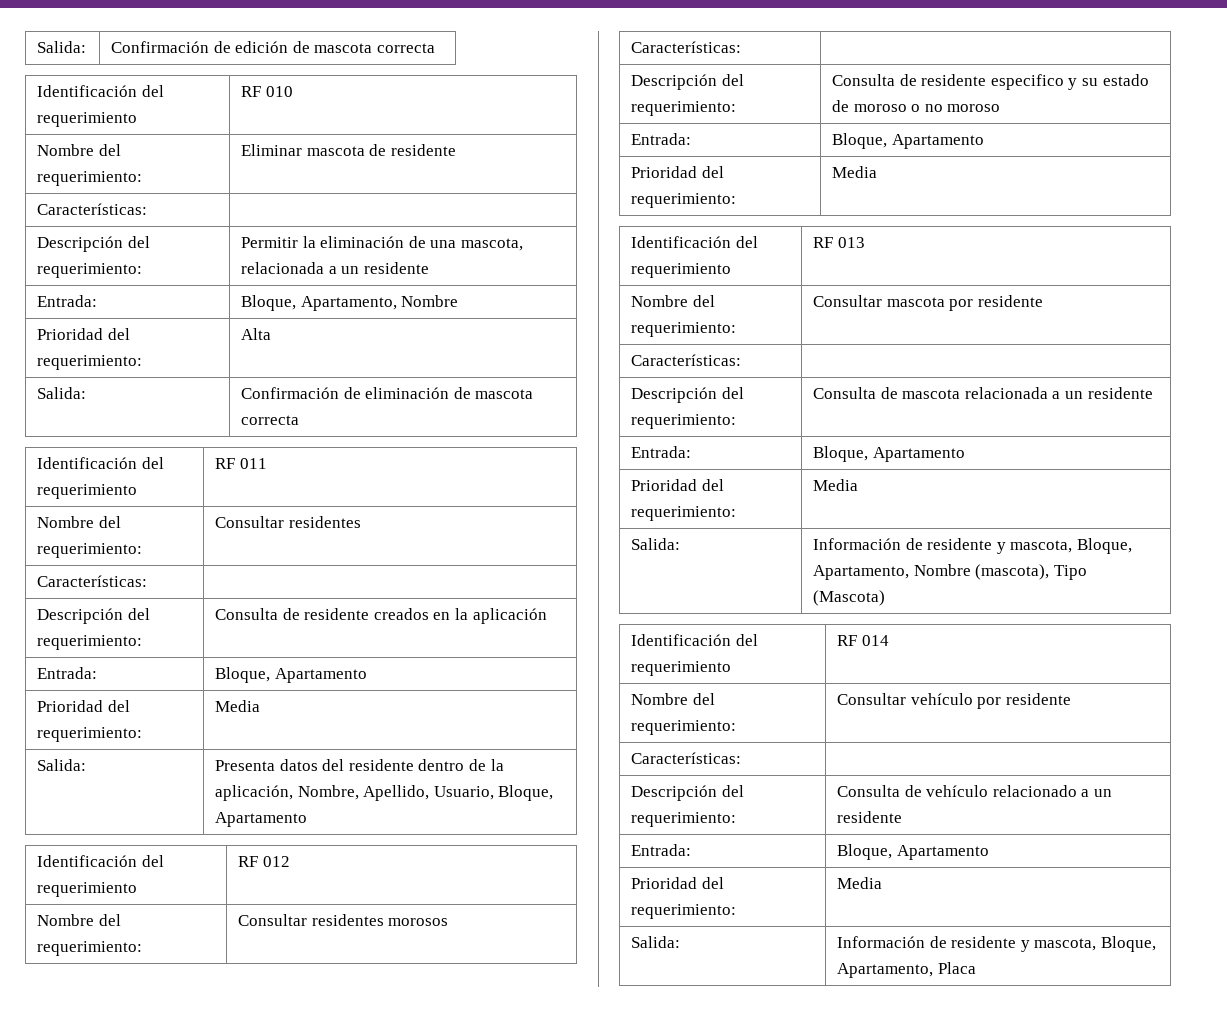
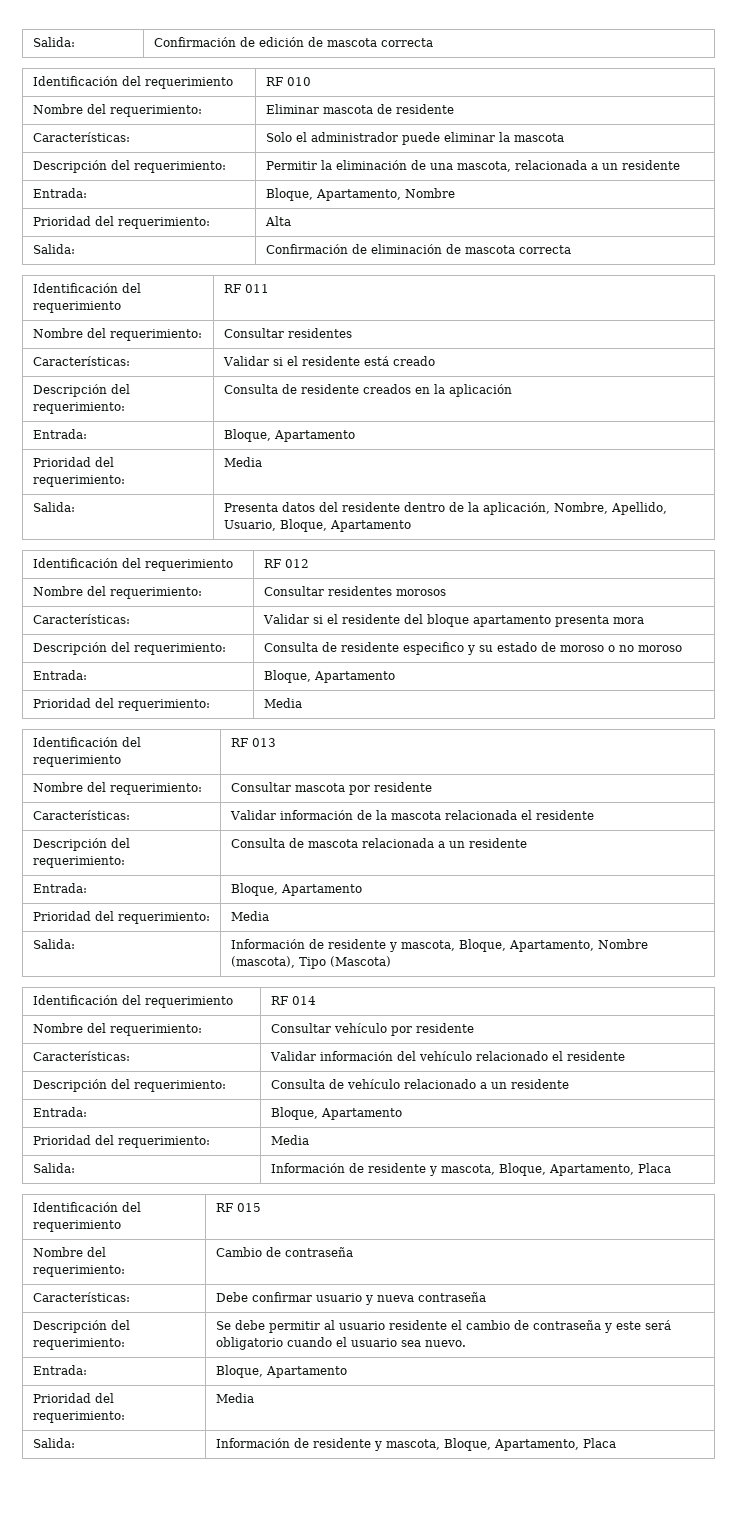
  Nombre del requerimiento: | Eliminar mascota de residente
- Características: |
+ Características: | Solo el administrador puede eliminar la mascota
  Identificación del requerimiento | RF 011
  Nombre del requerimiento: | Consultar residentes
- Características: |
+ Características: | Validar si el residente está creado
  Nombre del requerimiento: | Consultar residentes morosos
- Características: |
+ Características: | Validar si el residente del bloque apartamento presenta mora
  Nombre del requerimiento: | Consultar mascota por residente
- Características: |
+ Características: | Validar información de la mascota relacionada el residente
  Nombre del requerimiento: | Consultar vehículo por residente
- Características: |
+ Características: | Validar información del vehículo relacionado el residente
+ Identificación del requerimiento | RF 015
+ Nombre del requerimiento: | Cambio de contraseña
+ Características: | Debe confirmar usuario y nueva contraseña
+ Descripción del requerimiento: | Se debe permitir al usuario residente el cambio de contraseña y este será obligatorio cuando el usuario sea nuevo.
+ Entrada: | Bloque, Apartamento
+ Prioridad del requerimiento: | Media
+ Salida: | Información de residente y mascota, Bloque, Apartamento, Placa

